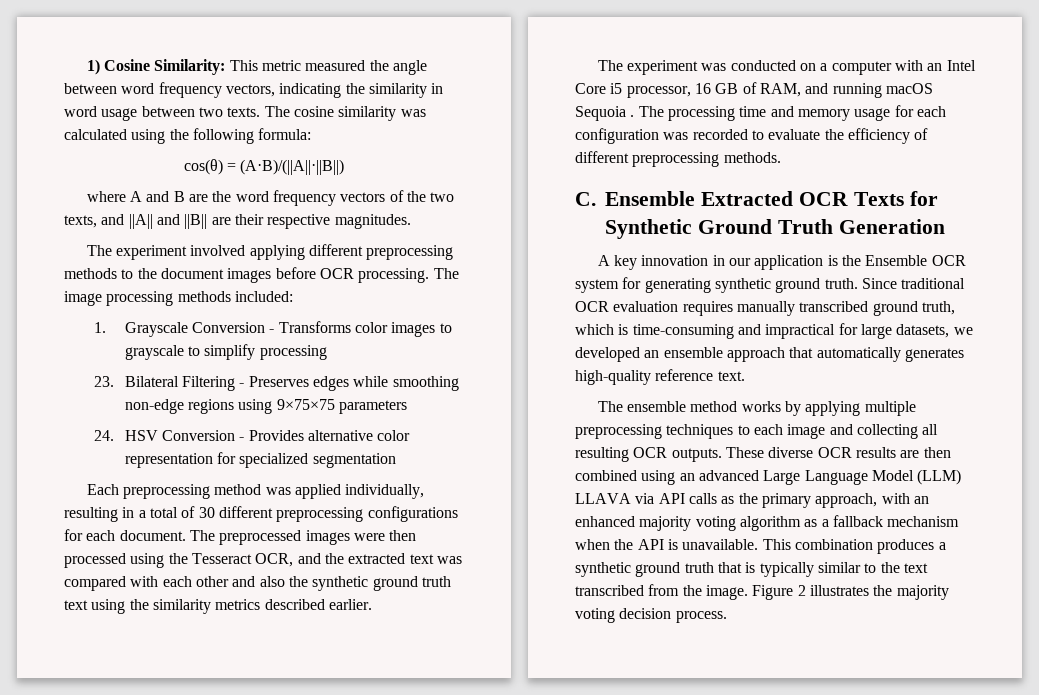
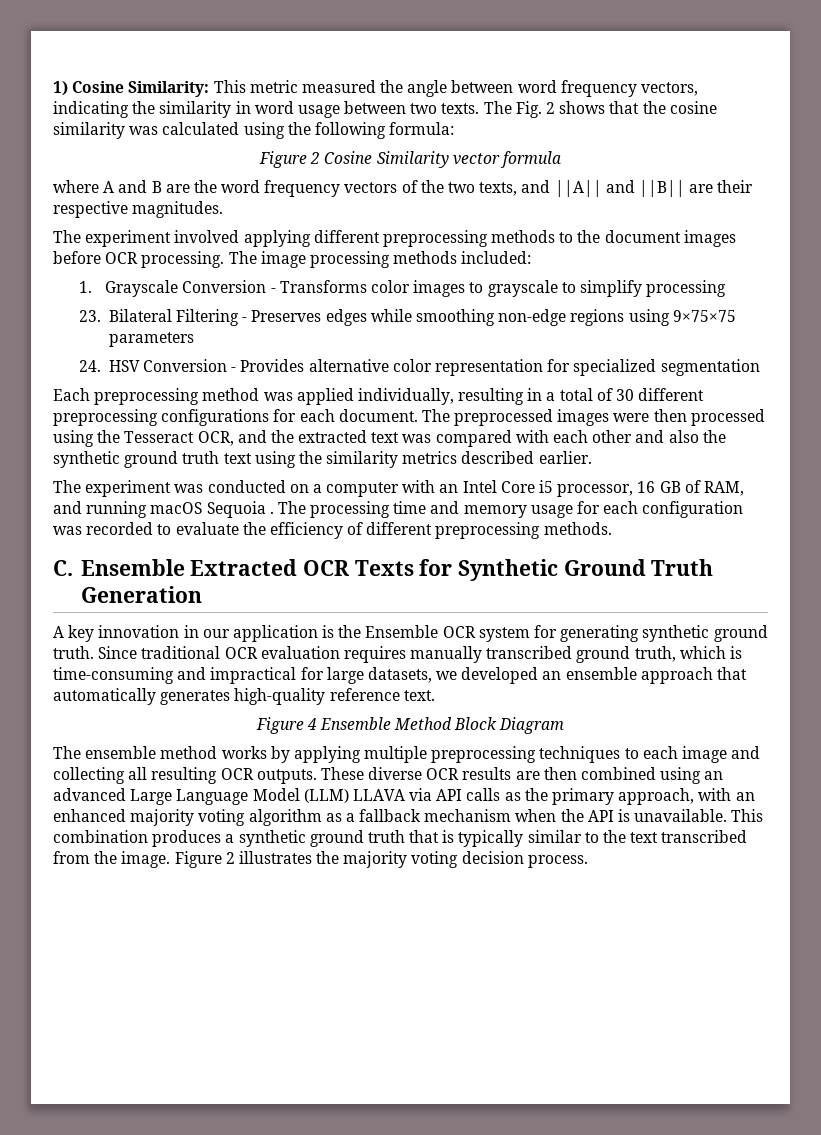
- The cosine similarity was calculated using the following formula:
+ The Fig. 2 shows that the cosine similarity was calculated using the following formula:
- cos(θ) = (A·B)/(||A||·||B||)
+ Figure 2 Cosine Similarity vector formula
+ Figure 4 Ensemble Method Block Diagram

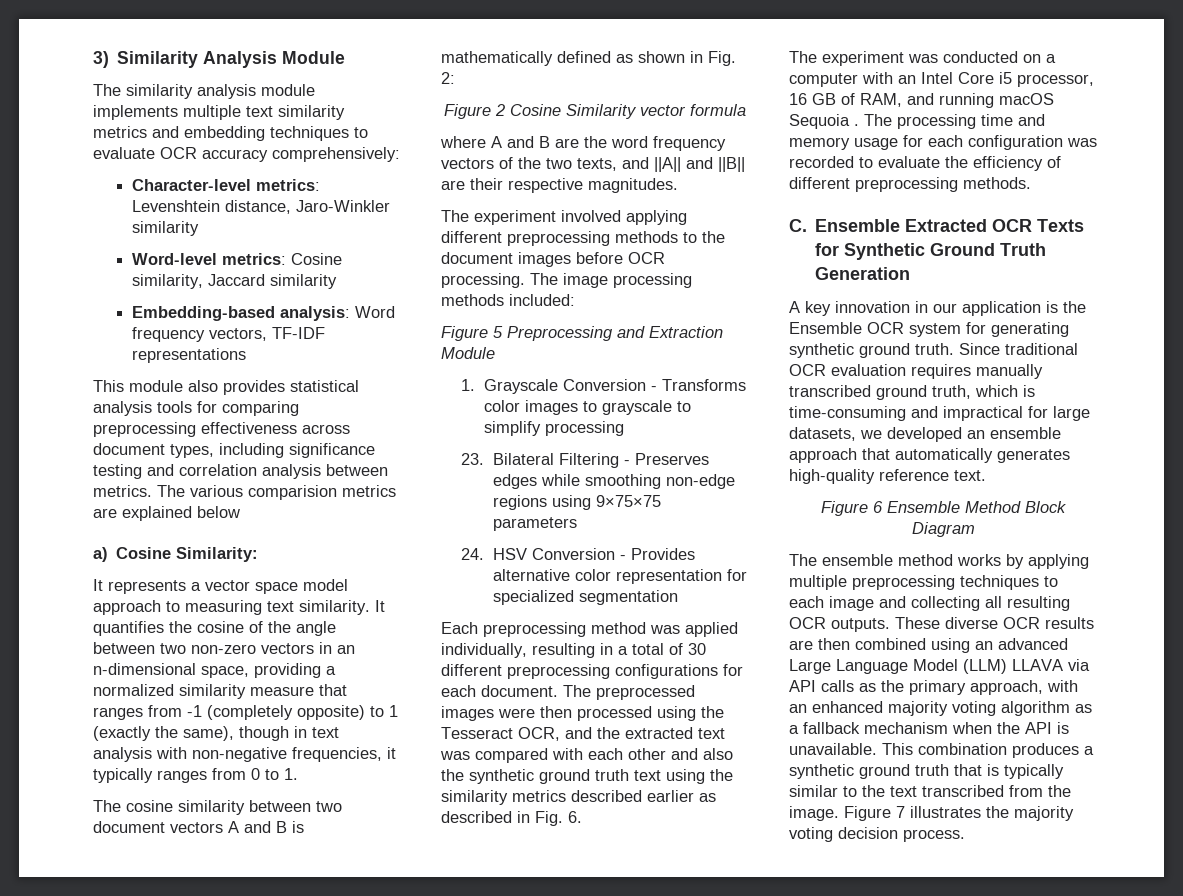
- 1) Cosine Similarity: This metric measured the angle between word frequency vectors, indicating the similarity in word usage between two texts. The Fig. 2 shows that the cosine similarity was calculated using the following formula:
+ 3) Similarity Analysis Module
+ The similarity analysis module implements multiple text similarity metrics and embedding techniques to evaluate OCR accuracy comprehensively:
+ Character-level metrics: Levenshtein distance, Jaro-Winkler similarity
+ Word-level metrics: Cosine similarity, Jaccard similarity
+ Embedding-based analysis: Word frequency vectors, TF-IDF representations
+ This module also provides statistical analysis tools for comparing preprocessing effectiveness across document types, including significance testing and correlation analysis between metrics. The various comparision metrics are explained below
+ a) Cosine Similarity:
+ It represents a vector space model approach to measuring text similarity. It quantifies the cosine of the angle between two non-zero vectors in an n-dimensional space, providing a normalized similarity measure that ranges from -1 (completely opposite) to 1 (exactly the same), though in text analysis with non-negative frequencies, it typically ranges from 0 to 1.
+ The cosine similarity between two document vectors A and B is mathematically defined as shown in Fig. 2:
+ Figure 5 Preprocessing and Extraction Module
- The preprocessed images were then processed using the Tesseract OCR, and the extracted text was compared with each other and also the synthetic ground truth text using the similarity metrics described earlier.
+ The preprocessed images were then processed using the Tesseract OCR, and the extracted text was compared with each other and also the synthetic ground truth text using the similarity metrics described earlier as described in Fig. 6.
- Figure 4 Ensemble Method Block Diagram
+ Figure 6 Ensemble Method Block Diagram
- Figure 2 illustrates the majority voting decision process.
+ Figure 7 illustrates the majority voting decision process.

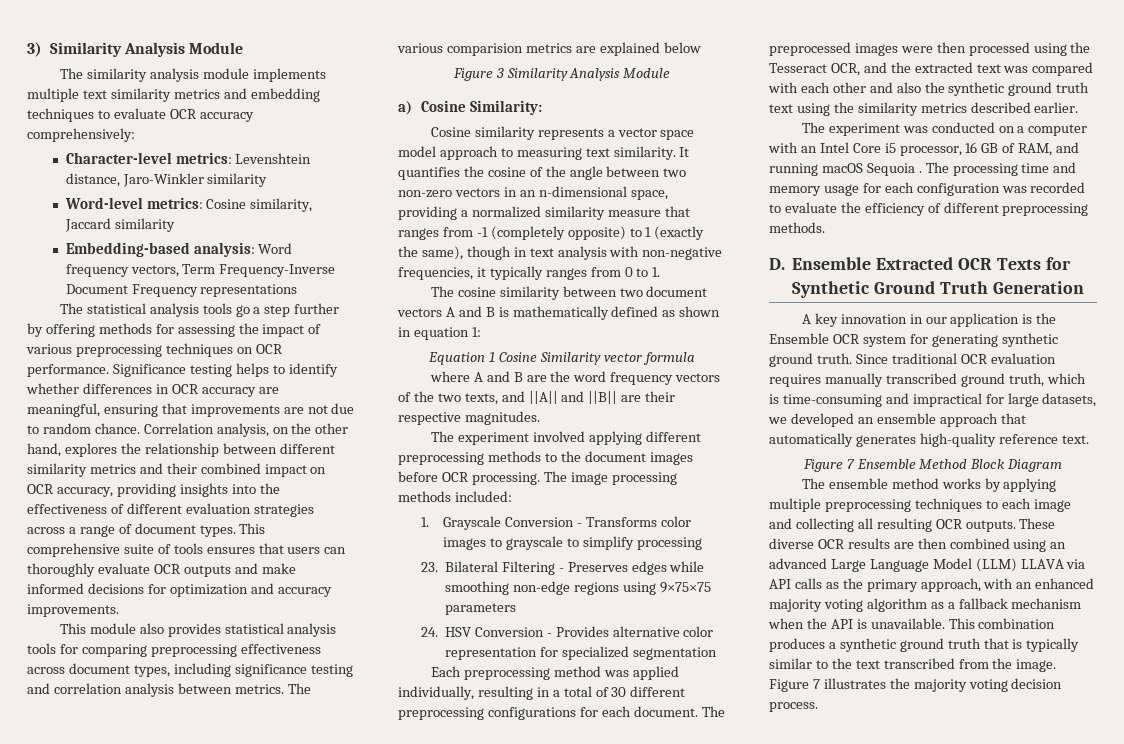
- Embedding-based analysis: Word frequency vectors, TF-IDF representations
+ Embedding-based analysis: Word frequency vectors, Term Frequency-Inverse Document Frequency representations
+ The statistical analysis tools go a step further by offering methods for assessing the impact of various preprocessing techniques on OCR performance. Significance testing helps to identify whether differences in OCR accuracy are meaningful, ensuring that improvements are not due to random chance. Correlation analysis, on the other hand, explores the relationship between different similarity metrics and their combined impact on OCR accuracy, providing insights into the effectiveness of different evaluation strategies across a range of document types. This comprehensive suite of tools ensures that users can thoroughly evaluate OCR outputs and make informed decisions for optimization and accuracy improvements.
+ Figure 3 Similarity Analysis Module
- It represents a vector space model approach to measuring text similarity.
+ Cosine similarity represents a vector space model approach to measuring text similarity.
- The cosine similarity between two document vectors A and B is mathematically defined as shown in Fig. 2:
- Figure 2 Cosine Similarity vector formula
+ The cosine similarity between two document vectors A and B is mathematically defined as shown in equation 1:
+ Equation 1 Cosine Similarity vector formula
- Figure 5 Preprocessing and Extraction Module
- The preprocessed images were then processed using the Tesseract OCR, and the extracted text was compared with each other and also the synthetic ground truth text using the similarity metrics described earlier as described in Fig. 6.
+ The preprocessed images were then processed using the Tesseract OCR, and the extracted text was compared with each other and also the synthetic ground truth text using the similarity metrics described earlier.
- C. Ensemble Extracted OCR Texts for Synthetic Ground Truth Generation
+ D. Ensemble Extracted OCR Texts for Synthetic Ground Truth Generation
- Figure 6 Ensemble Method Block Diagram
+ Figure 7 Ensemble Method Block Diagram

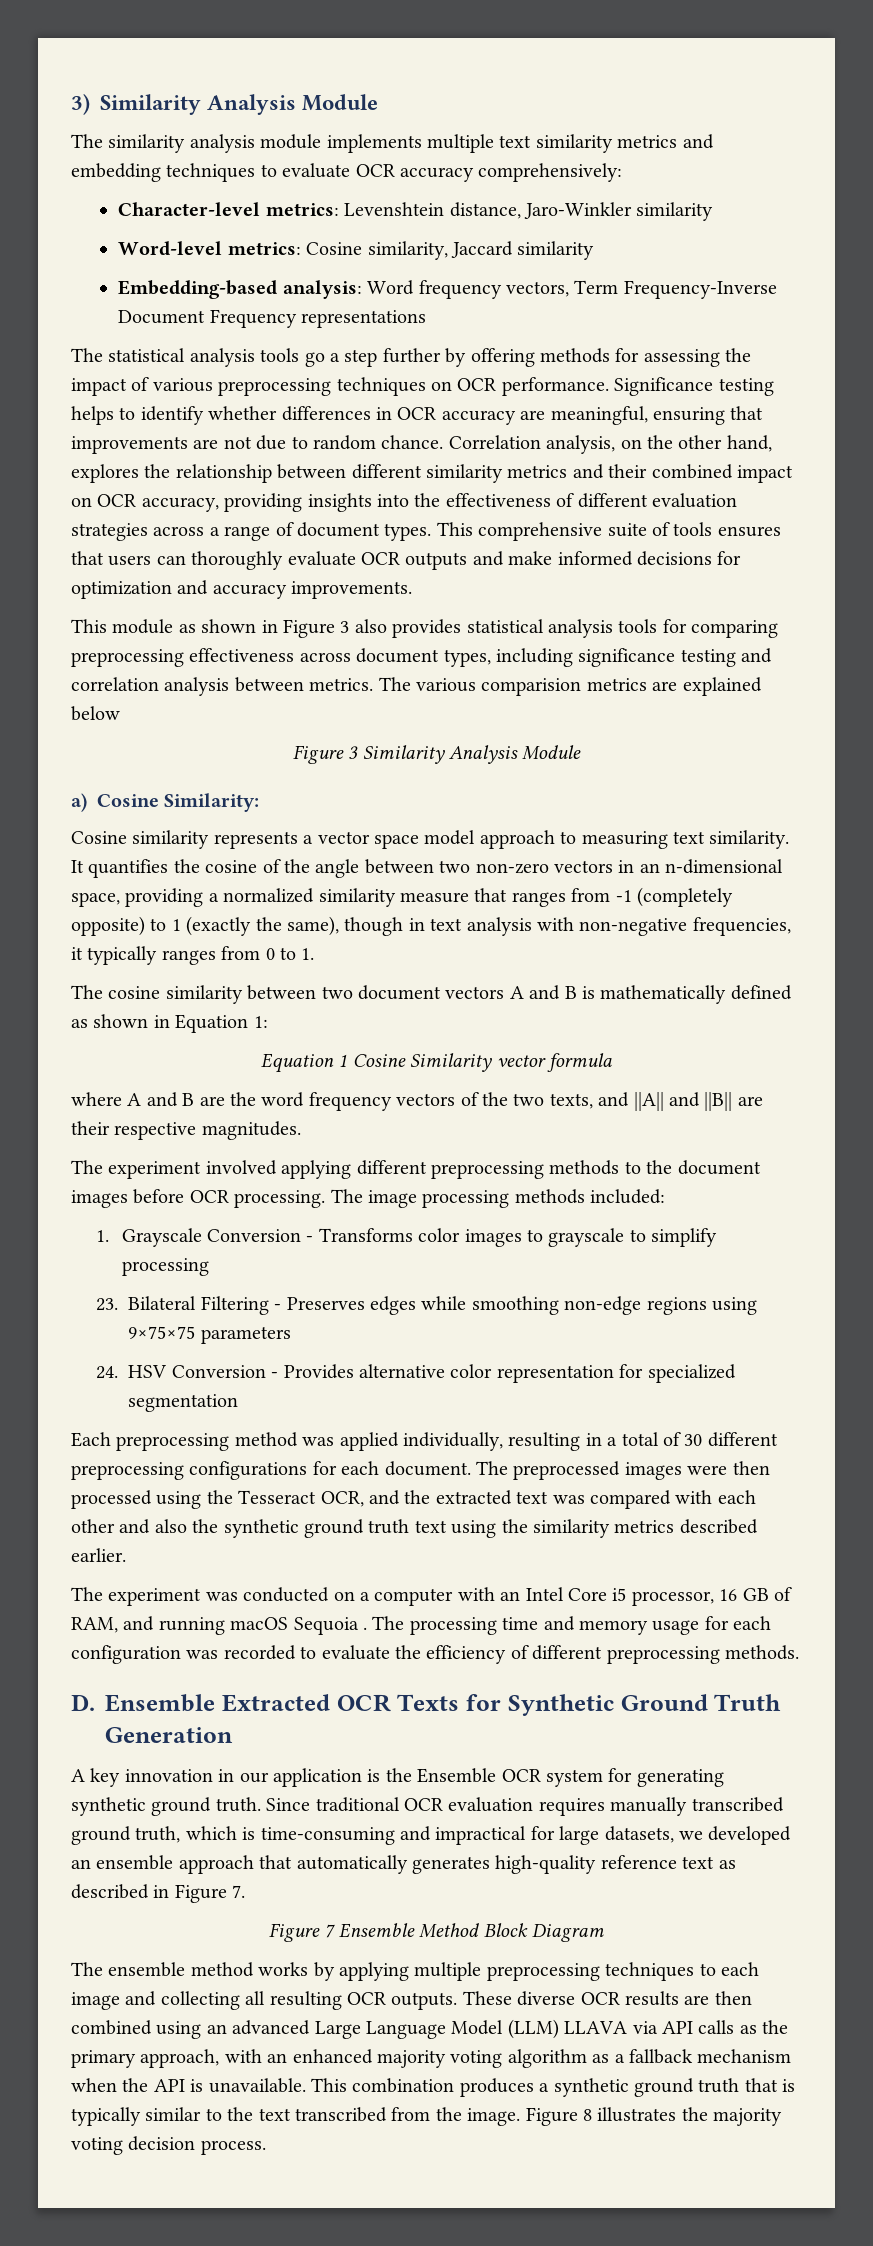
- This module also provides statistical analysis tools for comparing preprocessing effectiveness across document types, including significance testing and correlation analysis between metrics.
+ This module as shown in Figure 3 also provides statistical analysis tools for comparing preprocessing effectiveness across document types, including significance testing and correlation analysis between metrics.
- The cosine similarity between two document vectors A and B is mathematically defined as shown in equation 1:
+ The cosine similarity between two document vectors A and B is mathematically defined as shown in Equation 1:
- Since traditional OCR evaluation requires manually transcribed ground truth, which is time-consuming and impractical for large datasets, we developed an ensemble approach that automatically generates high-quality reference text.
+ Since traditional OCR evaluation requires manually transcribed ground truth, which is time-consuming and impractical for large datasets, we developed an ensemble approach that automatically generates high-quality reference text as described in Figure 7.
- Figure 7 illustrates the majority voting decision process.
+ Figure 8 illustrates the majority voting decision process.

